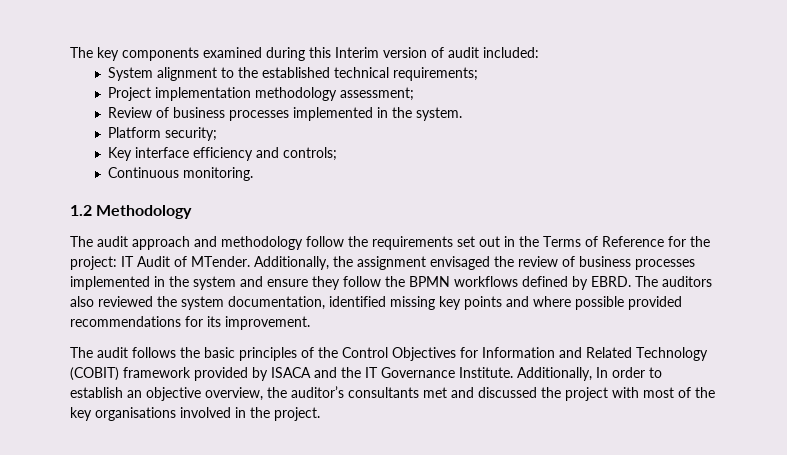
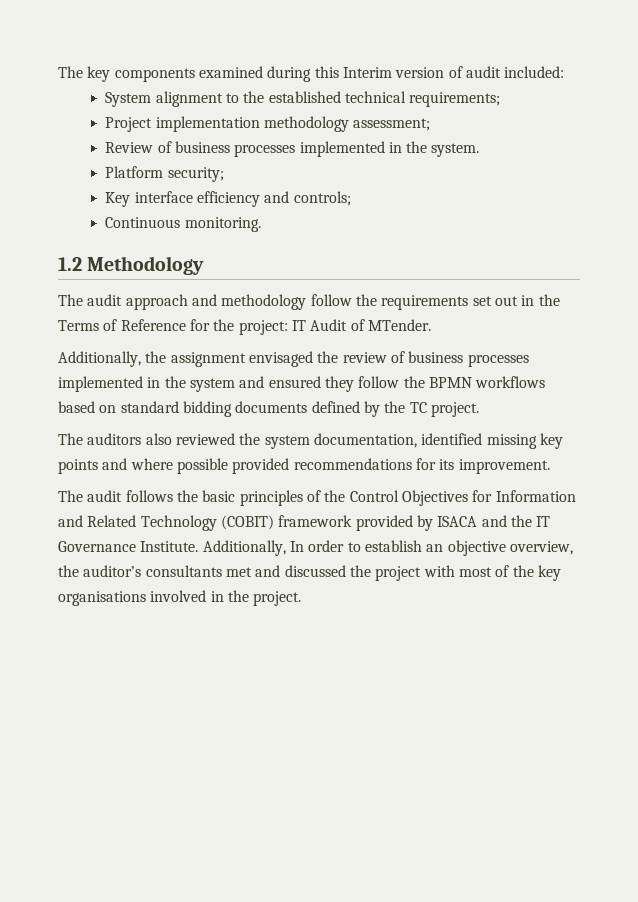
- The audit approach and methodology follow the requirements set out in the Terms of Reference for the project: IT Audit of MTender. Additionally, the assignment envisaged the review of business processes implemented in the system and ensure they follow the BPMN workflows defined by EBRD. The auditors also reviewed the system documentation, identified missing key points and where possible provided recommendations for its improvement.
+ The audit approach and methodology follow the requirements set out in the Terms of Reference for the project: IT Audit of MTender.
+ Additionally, the assignment envisaged the review of business processes implemented in the system and ensured they follow the BPMN workflows based on standard bidding documents defined by the TC project.
+ The auditors also reviewed the system documentation, identified missing key points and where possible provided recommendations for its improvement.

